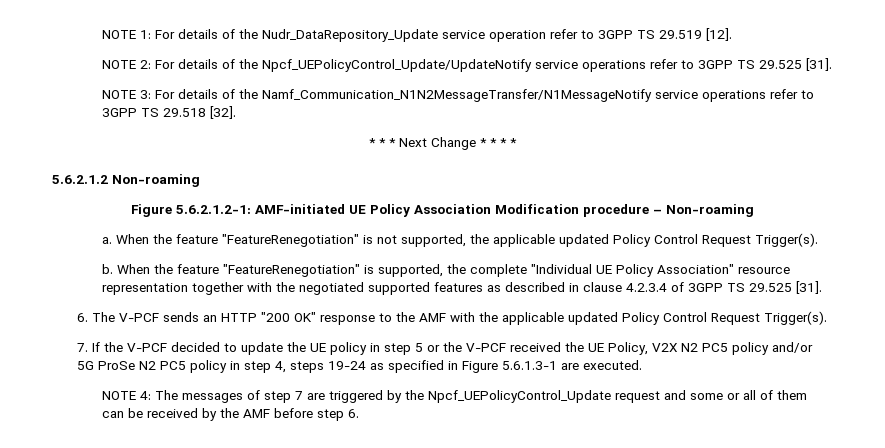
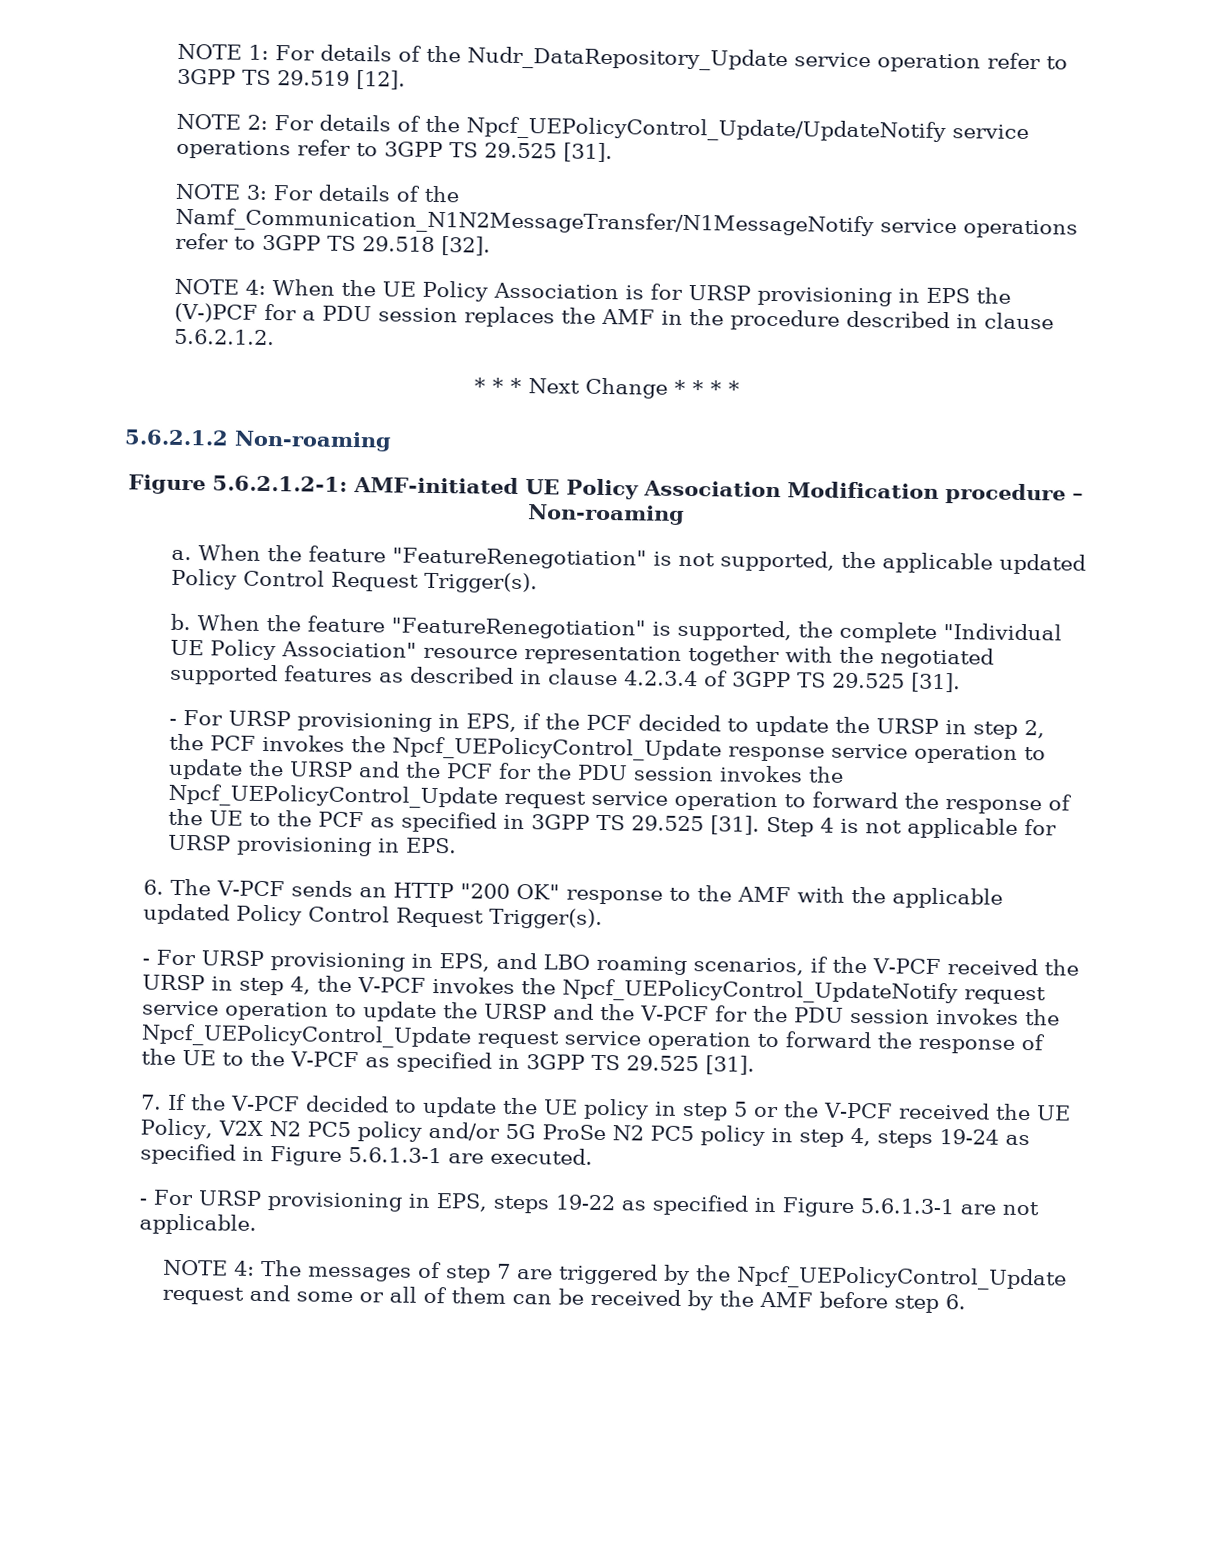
+ NOTE 4: When the UE Policy Association is for URSP provisioning in EPS the (V-)PCF for a PDU session replaces the AMF in the procedure described in clause 5.6.2.1.2.
+ - For URSP provisioning in EPS, if the PCF decided to update the URSP in step 2, the PCF invokes the Npcf_UEPolicyControl_Update response service operation to update the URSP and the PCF for the PDU session invokes the Npcf_UEPolicyControl_Update request service operation to forward the response of the UE to the PCF as specified in 3GPP TS 29.525 [31]. Step 4 is not applicable for URSP provisioning in EPS.
+ - For URSP provisioning in EPS, and LBO roaming scenarios, if the V-PCF received the URSP in step 4, the V-PCF invokes the Npcf_UEPolicyControl_UpdateNotify request service operation to update the URSP and the V-PCF for the PDU session invokes the Npcf_UEPolicyControl_Update request service operation to forward the response of the UE to the V-PCF as specified in 3GPP TS 29.525 [31].
+ - For URSP provisioning in EPS, steps 19-22 as specified in Figure 5.6.1.3-1 are not applicable.

